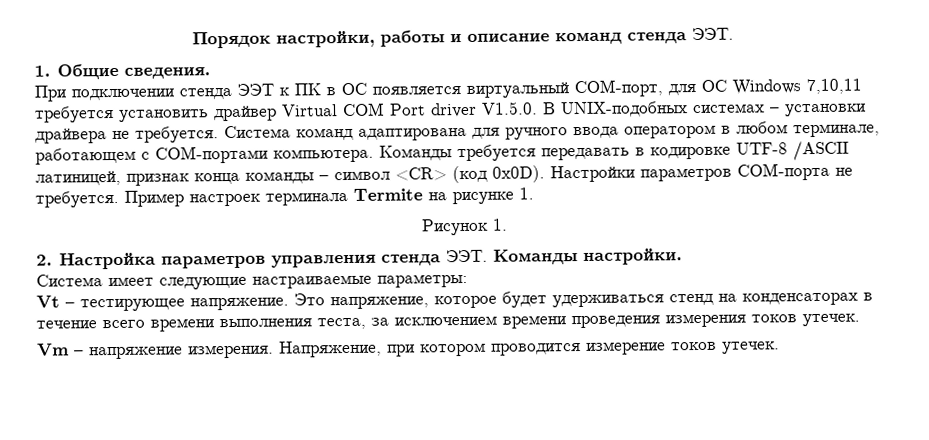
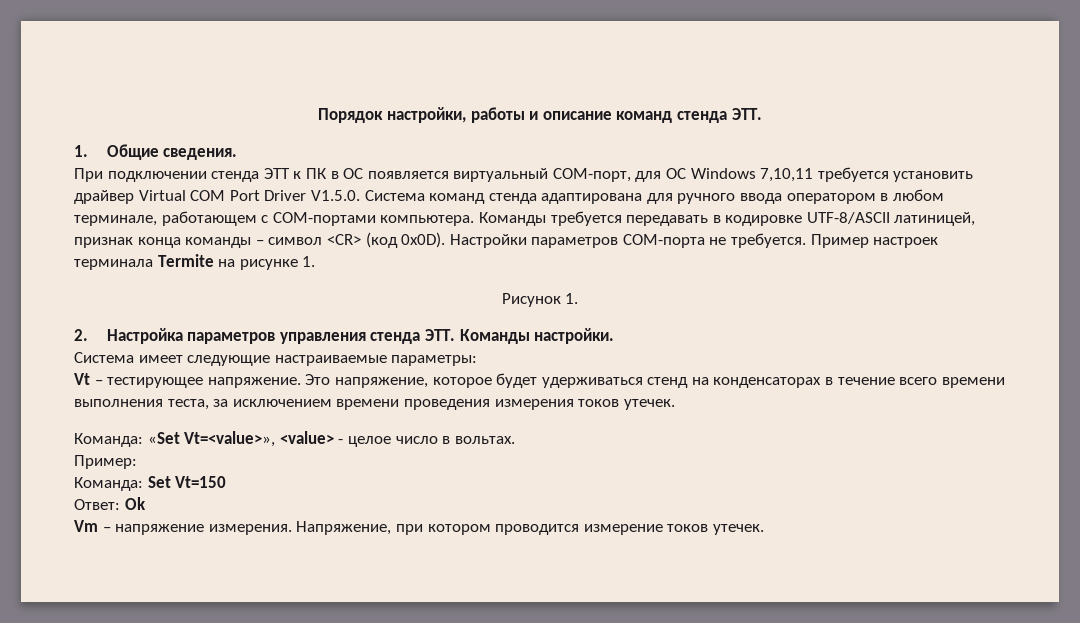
- Порядок настройки, работы и описание команд стенда ЭЭТ.
+ Порядок настройки, работы и описание команд стенда ЭТТ.
- При подключении стенда ЭЭТ к ПК в ОС появляется виртуальный СОМ-порт, для ОС Windows 7,10,11 требуется установить драйвер Virtual COM Port driver V1.5.0. В UNIX-подобных системах – установки драйвера не требуется. Система команд адаптирована для ручного ввода оператором в любом терминале, работающем с COM-портами компьютера.
+ При подключении стенда ЭТТ к ПК в ОС появляется виртуальный СОМ-порт, для ОС Windows 7,10,11 требуется установить драйвер Virtual COM Port Driver V1.5.0. Система команд стенда адаптирована для ручного ввода оператором в любом терминале, работающем с COM-портами компьютера.
- Команды требуется передавать в кодировке UTF-8 /ASCII латиницей, признак конца команды – символ <CR> (код 0x0D).
+ Команды требуется передавать в кодировке UTF-8/ASCII латиницей, признак конца команды – символ <CR> (код 0x0D).
- 2. Настройка параметров управления стенда ЭЭТ. Команды настройки.
+ 2. Настройка параметров управления стенда ЭТТ. Команды настройки.
+ Команда: «Set Vt=<value>», <value> - целое число в вольтах.
+ Пример:
+ Команда: Set Vt=150
+ Ответ: Ok

